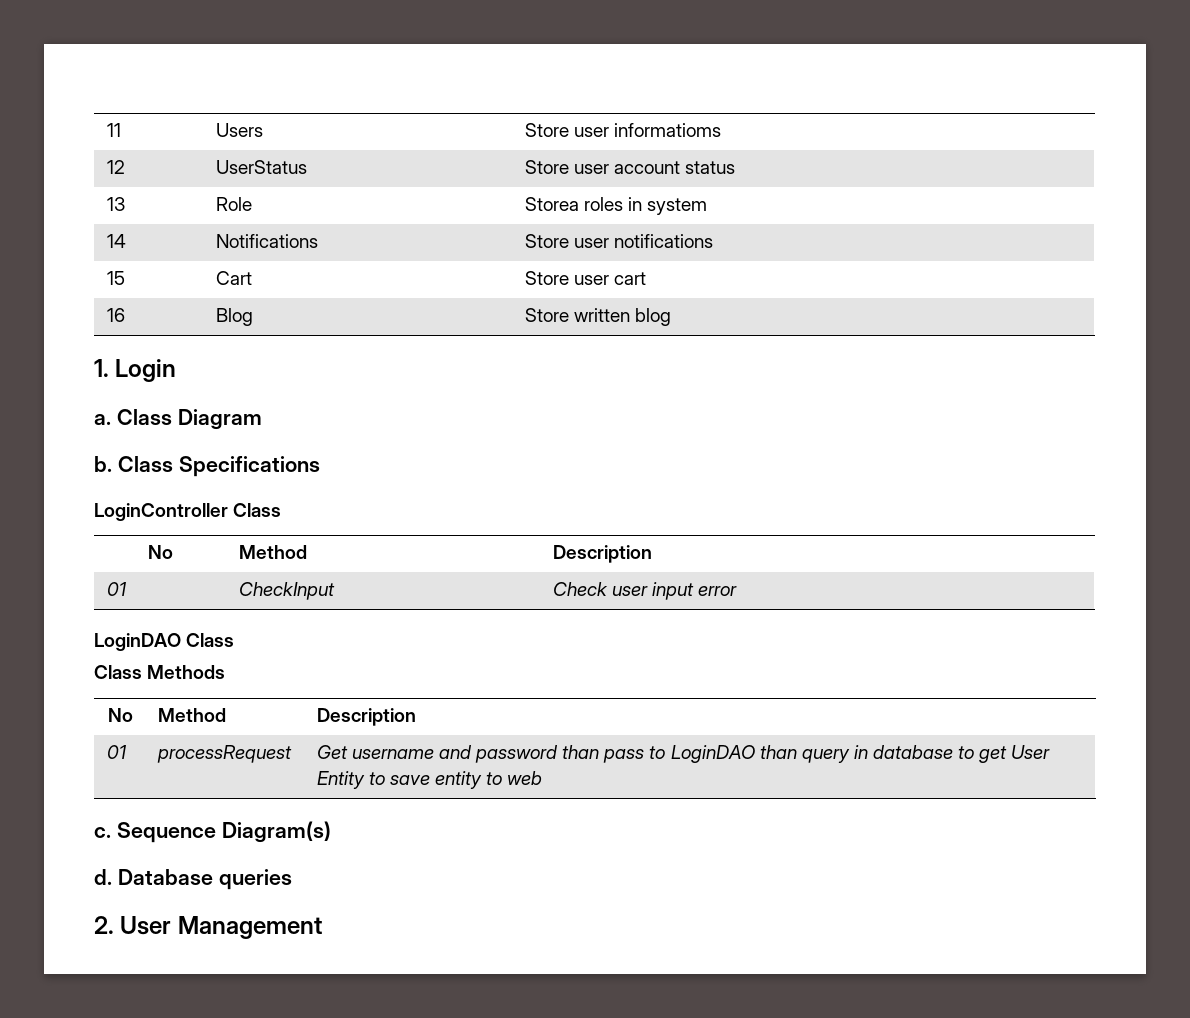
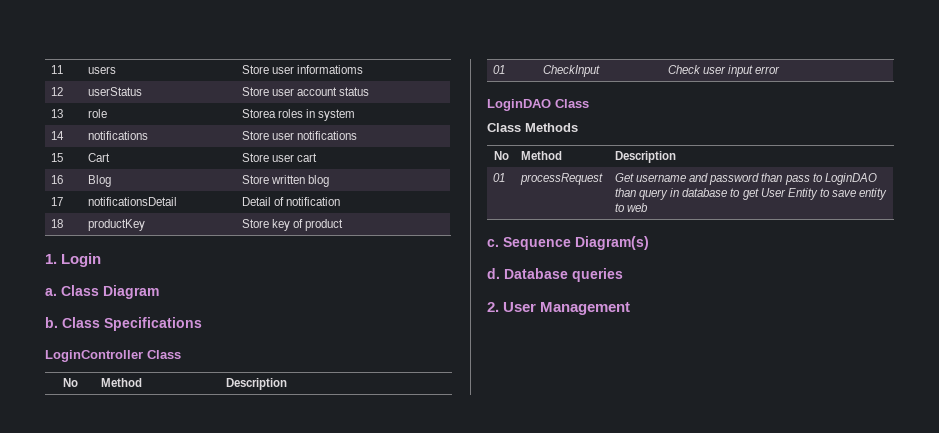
- 11 | Users | Store user informatioms
+ 11 | users | Store user informatioms
- 12 | UserStatus | Store user account status
+ 12 | userStatus | Store user account status
- 13 | Role | Storea roles in system
+ 13 | role | Storea roles in system
- 14 | Notifications | Store user notifications
+ 14 | notifications | Store user notifications
+ 17 | notificationsDetail | Detail of notification
+ 18 | productKey | Store key of product

